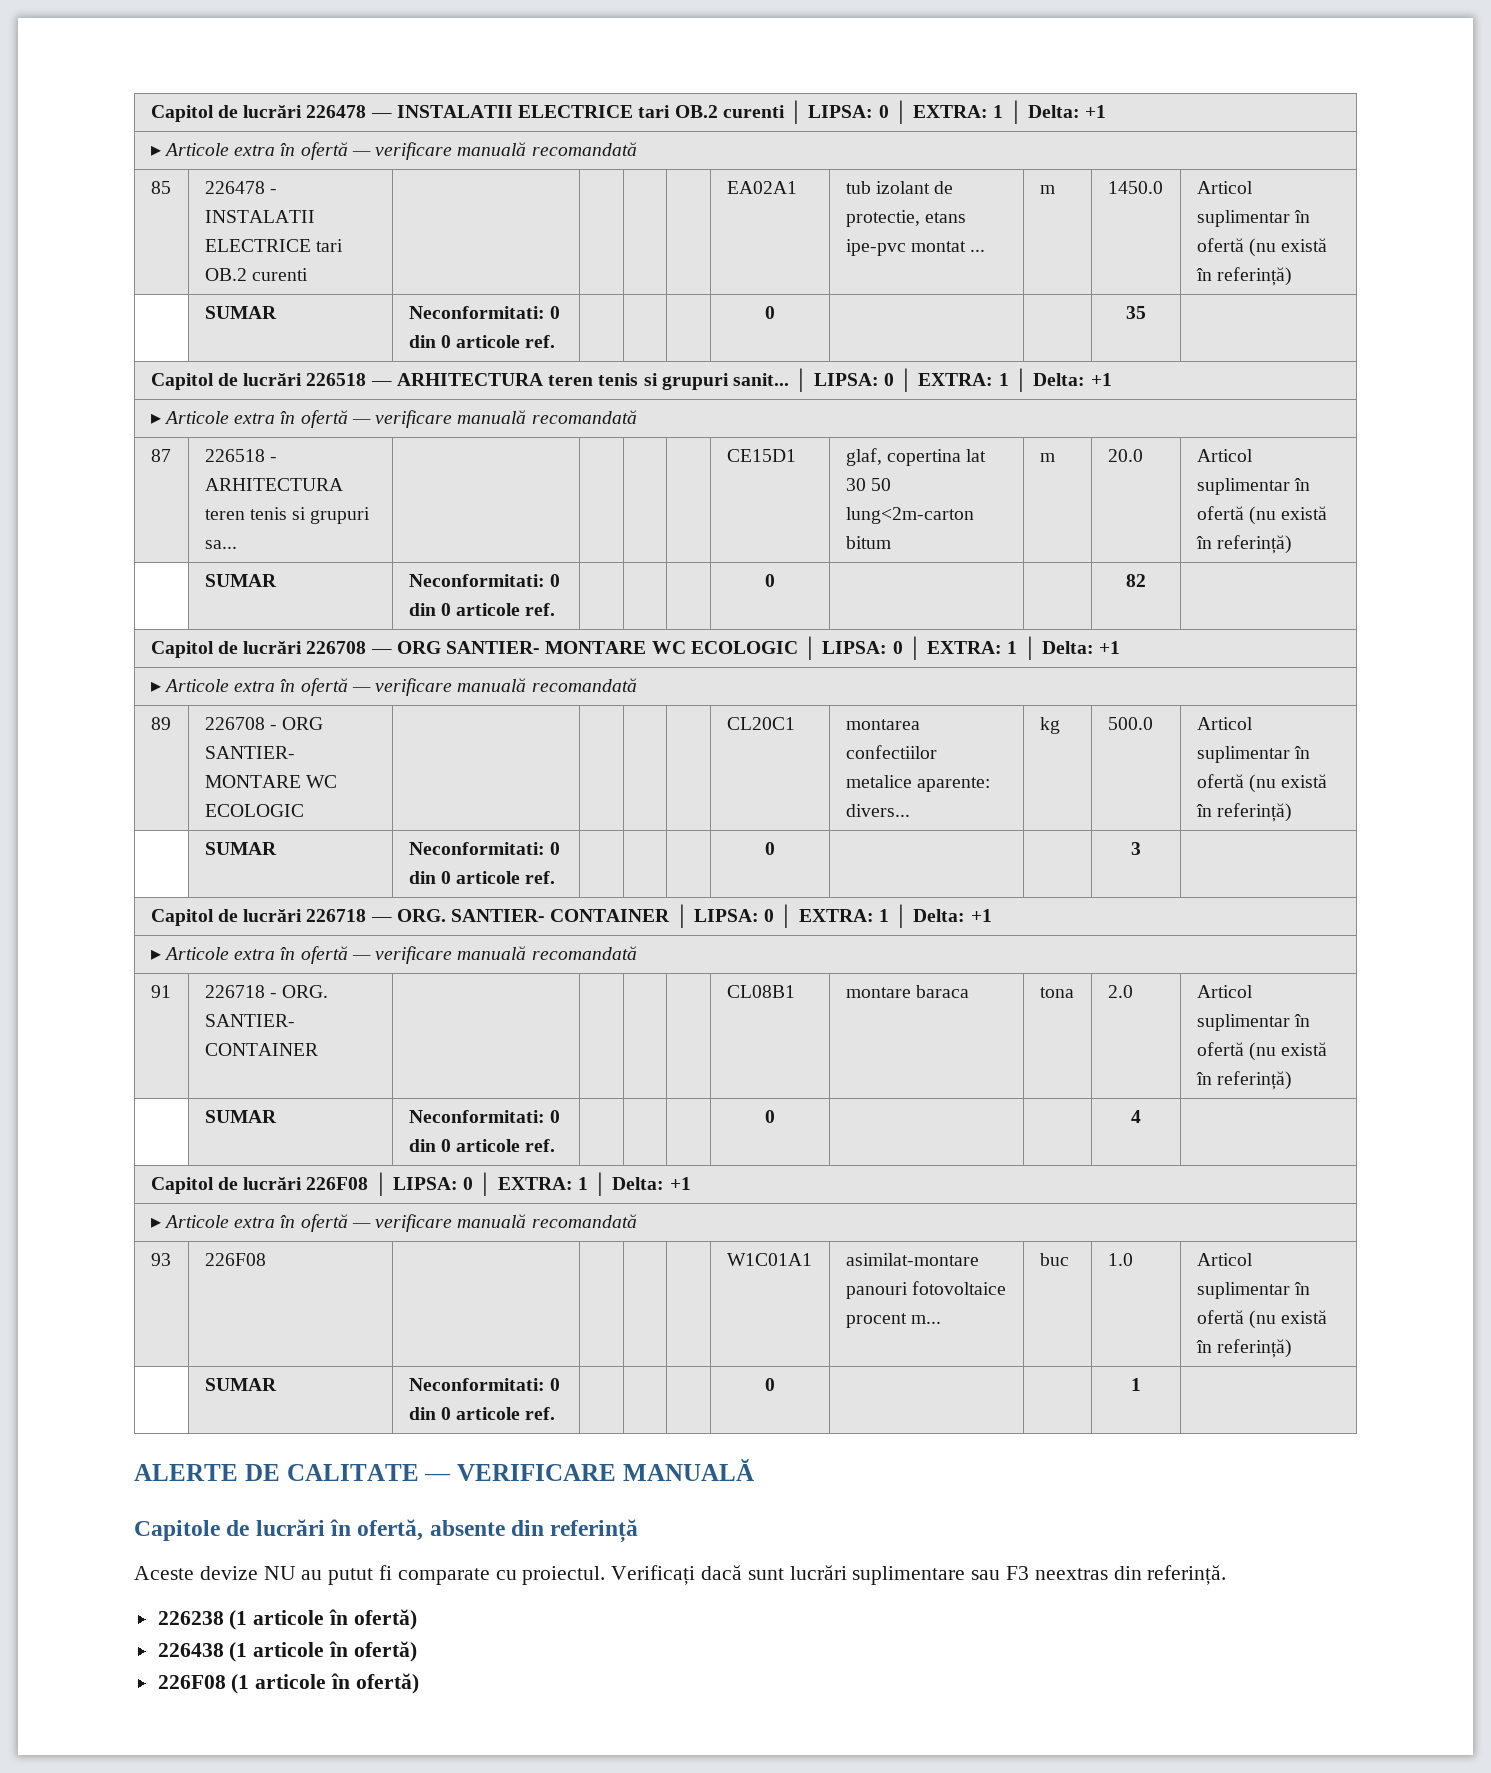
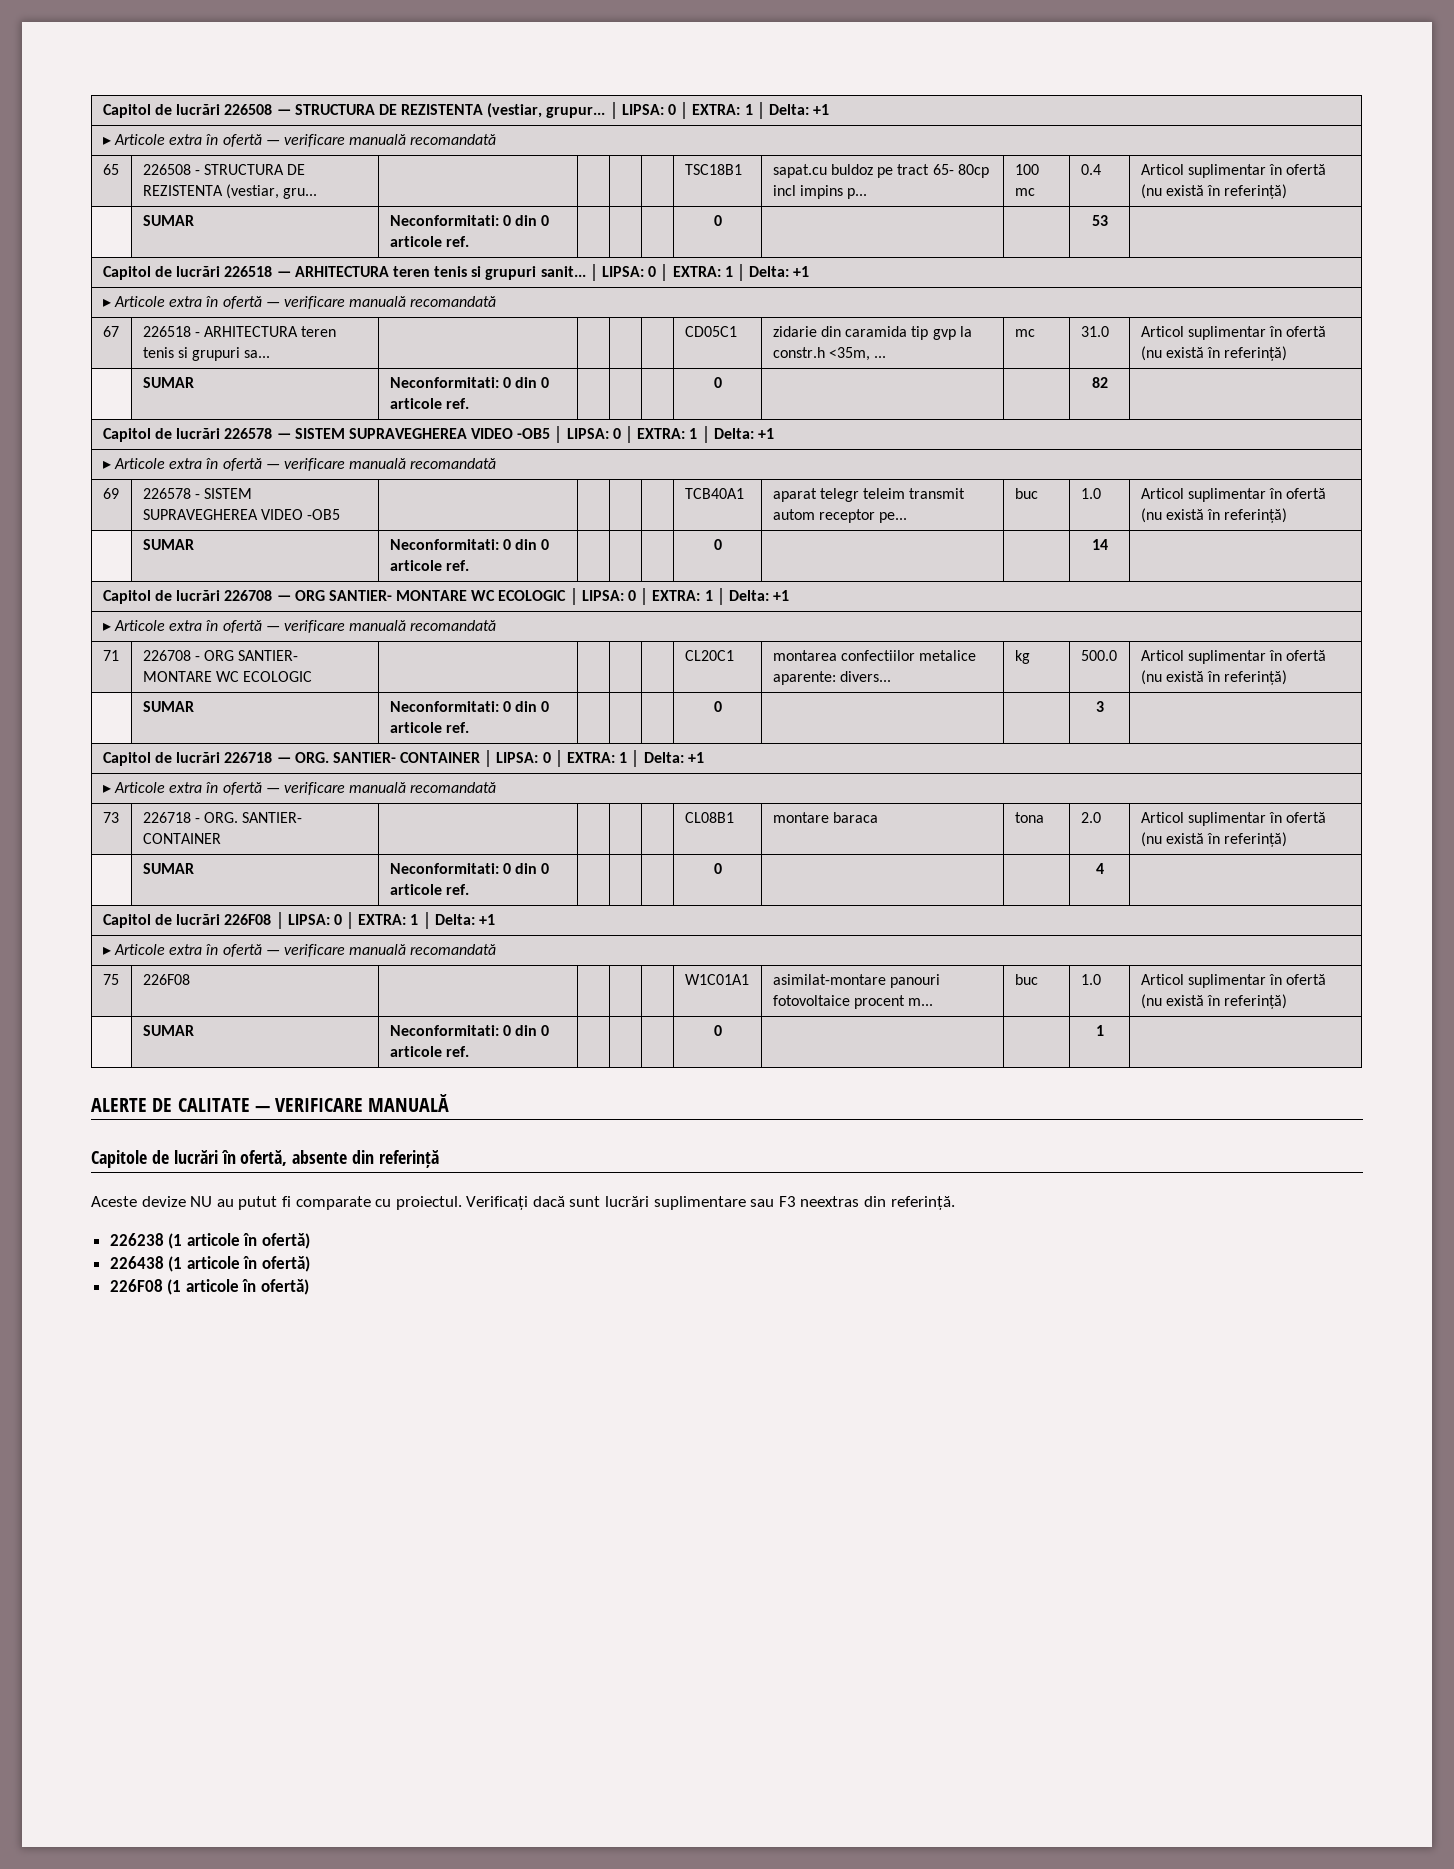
- Capitol de lucrări 226478 — INSTALATII ELECTRICE tari OB.2 curenti │ LIPSA: 0 │ EXTRA: 1 │ Delta: +1
+ Capitol de lucrări 226508 — STRUCTURA DE REZISTENTA (vestiar, grupur... │ LIPSA: 0 │ EXTRA: 1 │ Delta: +1
- 85 | 226478 - INSTALATII ELECTRICE tari OB.2 curenti | | | | | EA02A1 | tub izolant de protectie, etans ipe-pvc montat ... | m | 1450.0 | Articol suplimentar în ofertă (nu există în referință)
+ 65 | 226508 - STRUCTURA DE REZISTENTA (vestiar, gru... | | | | | TSC18B1 | sapat.cu buldoz pe tract 65- 80cp incl impins p... | 100 mc | 0.4 | Articol suplimentar în ofertă (nu există în referință)
- | SUMAR | Neconformitati: 0 din 0 articole ref. | | | | 0 | | | 35 |
+ | SUMAR | Neconformitati: 0 din 0 articole ref. | | | | 0 | | | 53 |
- 87 | 226518 - ARHITECTURA teren tenis si grupuri sa... | | | | | CE15D1 | glaf, copertina lat 30 50 lung<2m-carton bitum | m | 20.0 | Articol suplimentar în ofertă (nu există în referință)
+ 67 | 226518 - ARHITECTURA teren tenis si grupuri sa... | | | | | CD05C1 | zidarie din caramida tip gvp la constr.h <35m, ... | mc | 31.0 | Articol suplimentar în ofertă (nu există în referință)
+ Capitol de lucrări 226578 — SISTEM SUPRAVEGHEREA VIDEO -OB5 │ LIPSA: 0 │ EXTRA: 1 │ Delta: +1
+ ▸ Articole extra în ofertă — verificare manuală recomandată
+ 69 | 226578 - SISTEM SUPRAVEGHEREA VIDEO -OB5 | | | | | TCB40A1 | aparat telegr teleim transmit autom receptor pe... | buc | 1.0 | Articol suplimentar în ofertă (nu există în referință)
+ | SUMAR | Neconformitati: 0 din 0 articole ref. | | | | 0 | | | 14 |
- 89 | 226708 - ORG SANTIER- MONTARE WC ECOLOGIC | | | | | CL20C1 | montarea confectiilor metalice aparente: divers... | kg | 500.0 | Articol suplimentar în ofertă (nu există în referință)
+ 71 | 226708 - ORG SANTIER- MONTARE WC ECOLOGIC | | | | | CL20C1 | montarea confectiilor metalice aparente: divers... | kg | 500.0 | Articol suplimentar în ofertă (nu există în referință)
- 91 | 226718 - ORG. SANTIER- CONTAINER | | | | | CL08B1 | montare baraca | tona | 2.0 | Articol suplimentar în ofertă (nu există în referință)
+ 73 | 226718 - ORG. SANTIER- CONTAINER | | | | | CL08B1 | montare baraca | tona | 2.0 | Articol suplimentar în ofertă (nu există în referință)
- 93 | 226F08 | | | | | W1C01A1 | asimilat-montare panouri fotovoltaice procent m... | buc | 1.0 | Articol suplimentar în ofertă (nu există în referință)
+ 75 | 226F08 | | | | | W1C01A1 | asimilat-montare panouri fotovoltaice procent m... | buc | 1.0 | Articol suplimentar în ofertă (nu există în referință)

